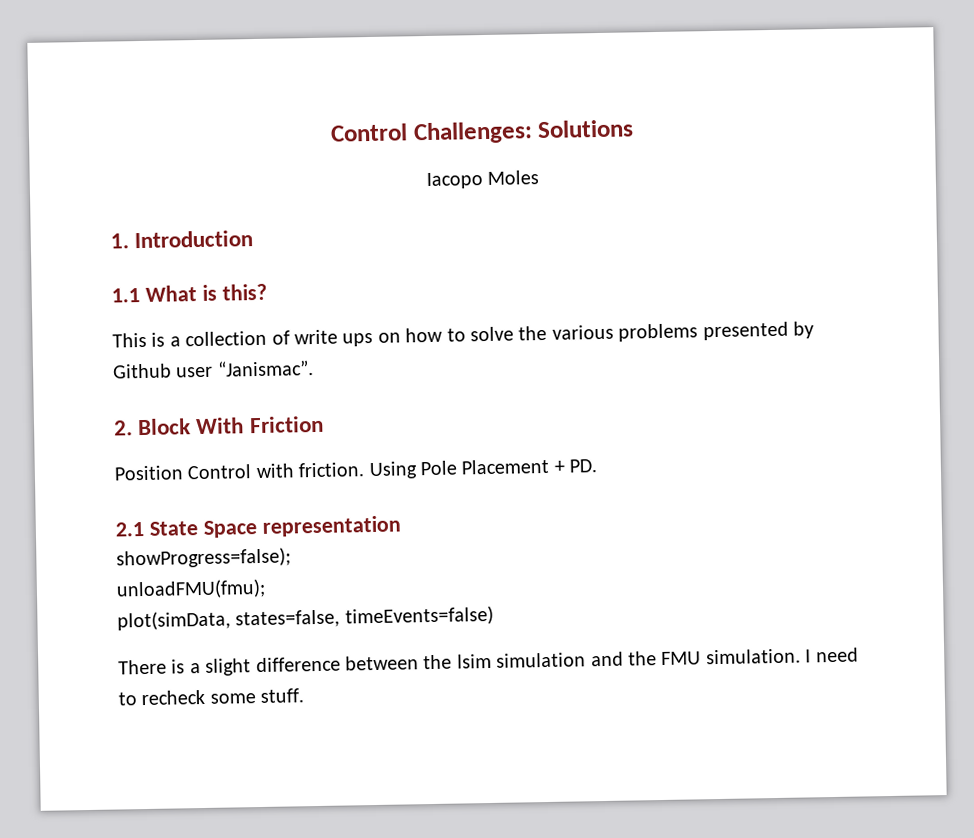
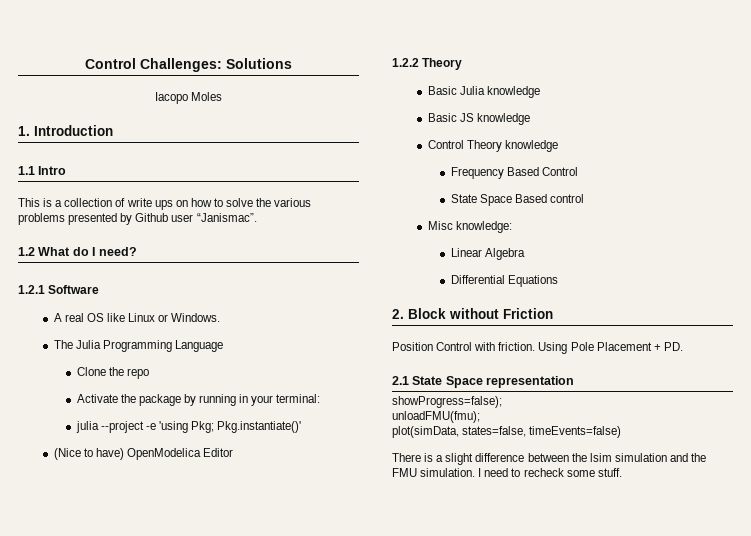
- 1.1 What is this?
+ 1.1 Intro
+ 1.2 What do I need?
+ 1.2.1 Software
+ A real OS like Linux or Windows.
+ The Julia Programming Language
+ Clone the repo
+ Activate the package by running in your terminal:
+ julia --project -e 'using Pkg; Pkg.instantiate()'
+ (Nice to have) OpenModelica Editor
+ 1.2.2 Theory
+ Basic Julia knowledge
+ Basic JS knowledge
+ Control Theory knowledge
+ Frequency Based Control
+ State Space Based control
+ Misc knowledge:
+ Linear Algebra
+ Differential Equations
- 2. Block With Friction
+ 2. Block without Friction

